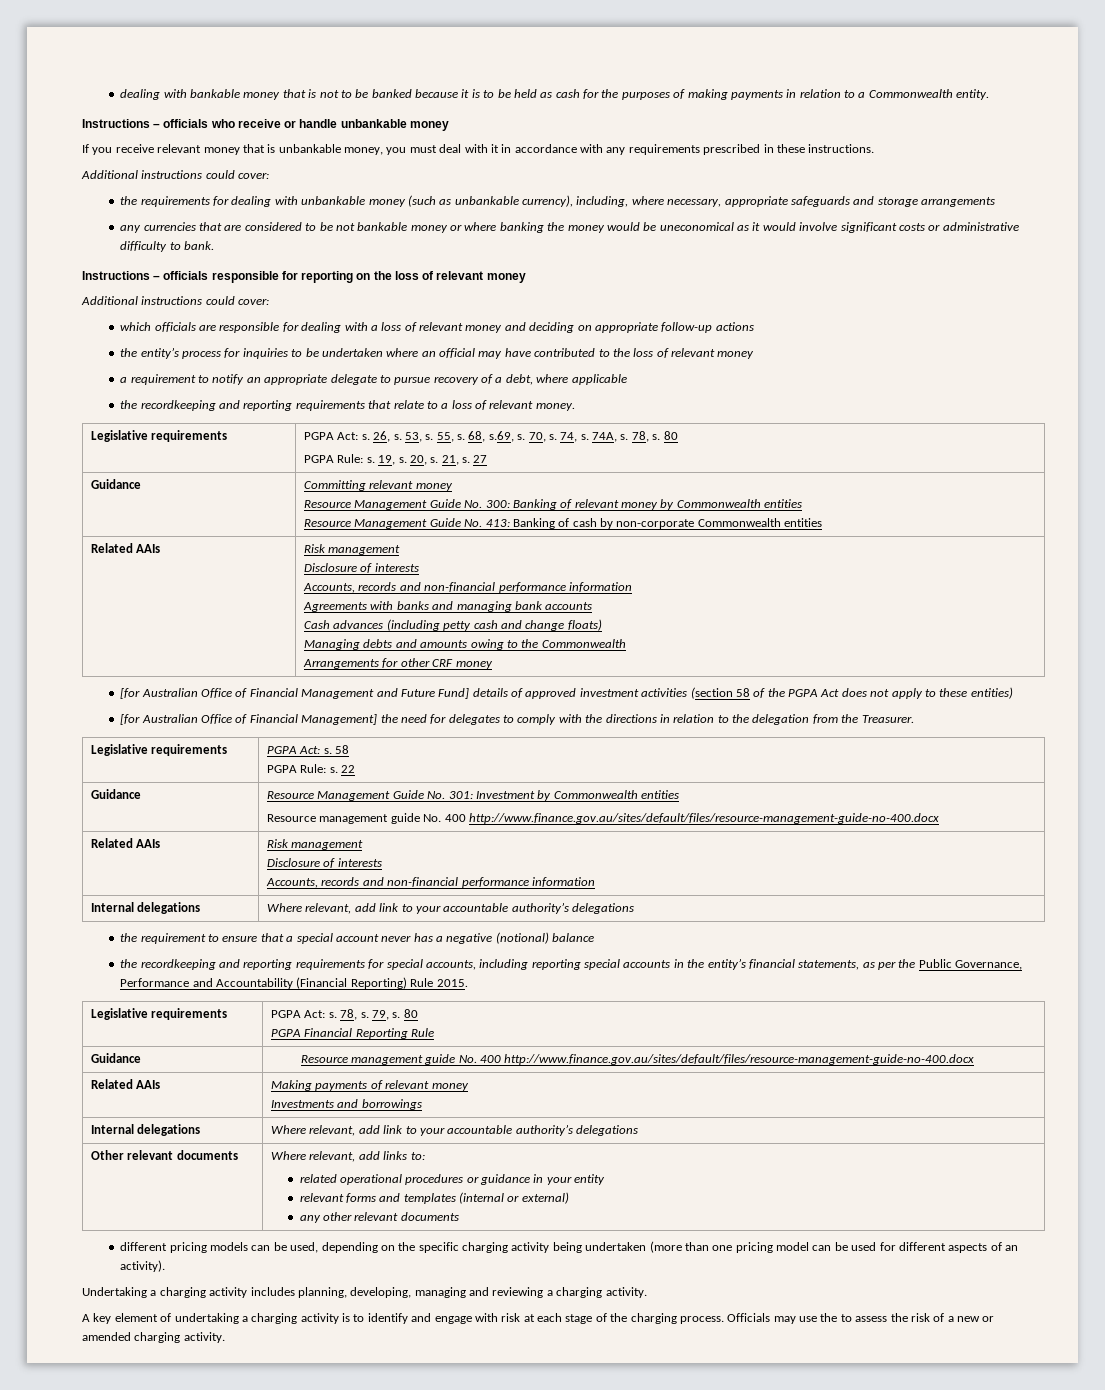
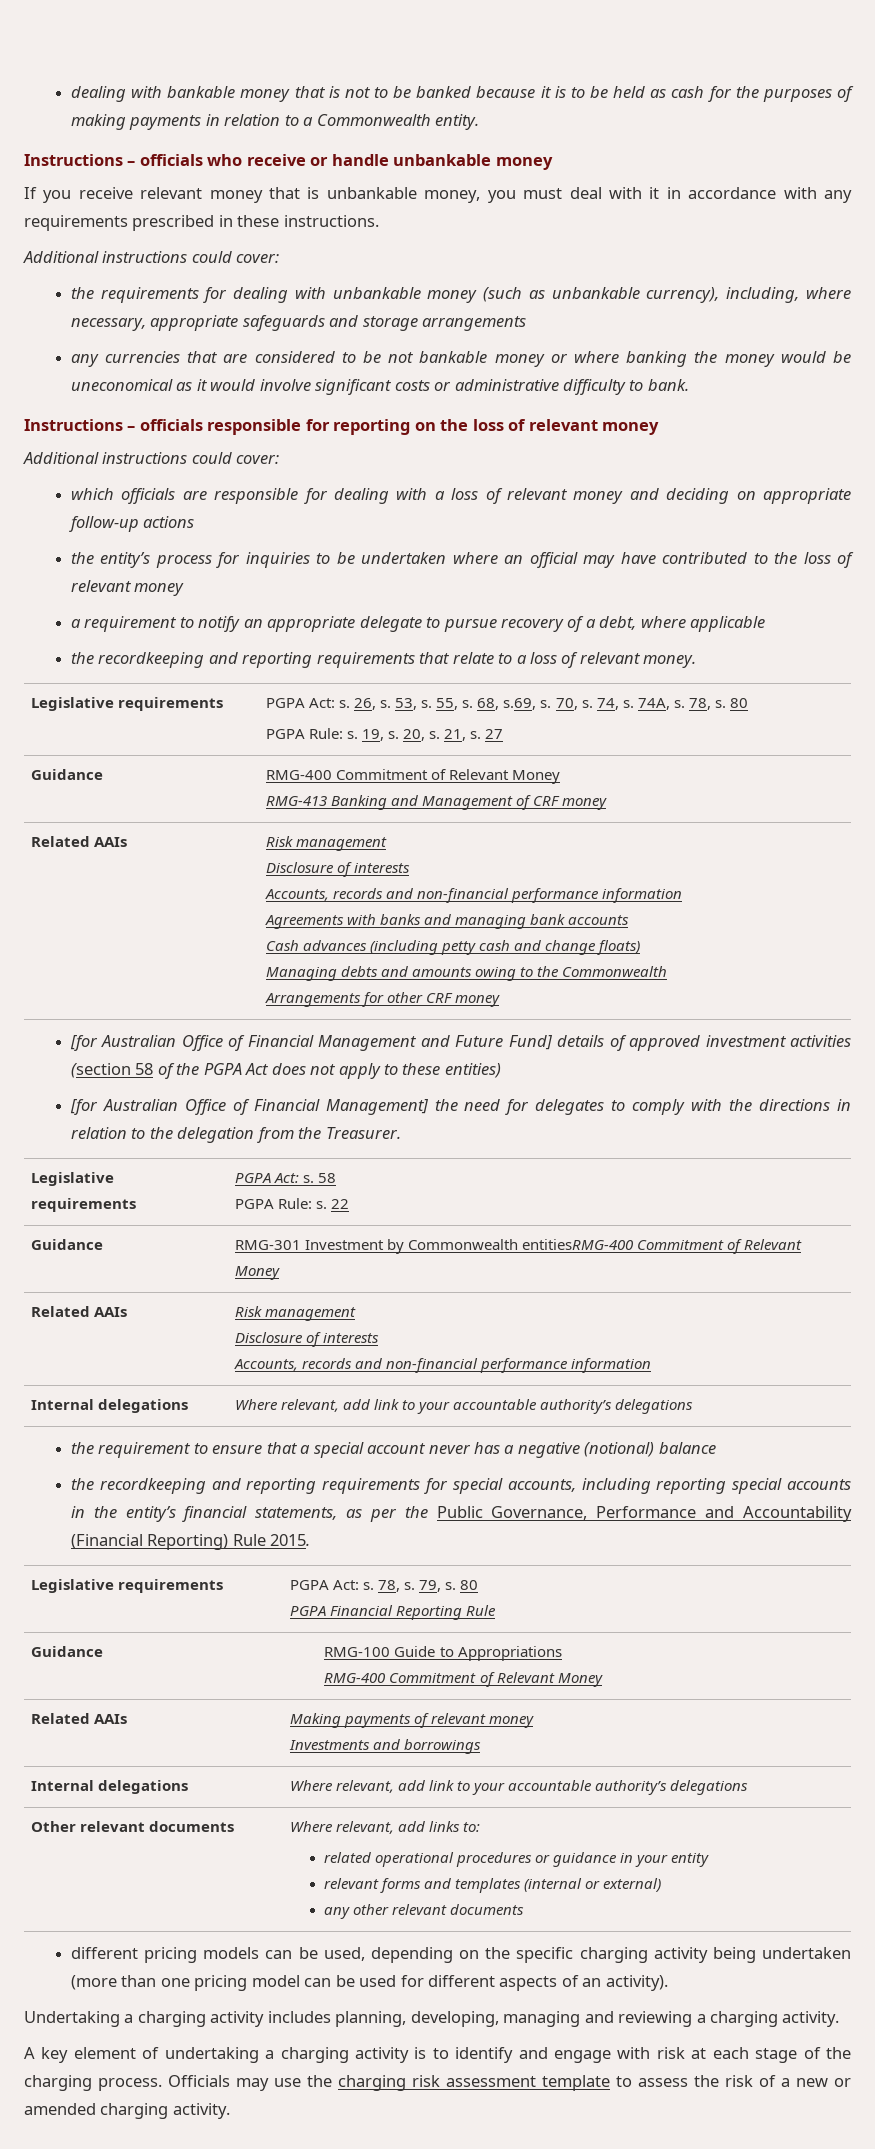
- Guidance | Committing relevant money
- Resource Management Guide No. 300: Banking of relevant money by Commonwealth entities
- Resource Management Guide No. 413: Banking of cash by non-corporate Commonwealth entities
+ Guidance | RMG-400 Commitment of Relevant Money
+ RMG-413 Banking and Management of CRF money
- Guidance | Resource Management Guide No. 301: Investment by Commonwealth entities
- Resource management guide No. 400 http://www.finance.gov.au/sites/default/files/resource-management-guide-no-400.docx
+ Guidance | RMG-301 Investment by Commonwealth entitiesRMG-400 Commitment of Relevant Money
- Guidance | Resource management guide No. 400 http://www.finance.gov.au/sites/default/files/resource-management-guide-no-400.docx
+ Guidance | RMG-100 Guide to Appropriations
+ RMG-400 Commitment of Relevant Money
- Officials may use the to assess the risk of a new or amended charging activity.
+ Officials may use the charging risk assessment template to assess the risk of a new or amended charging activity.

